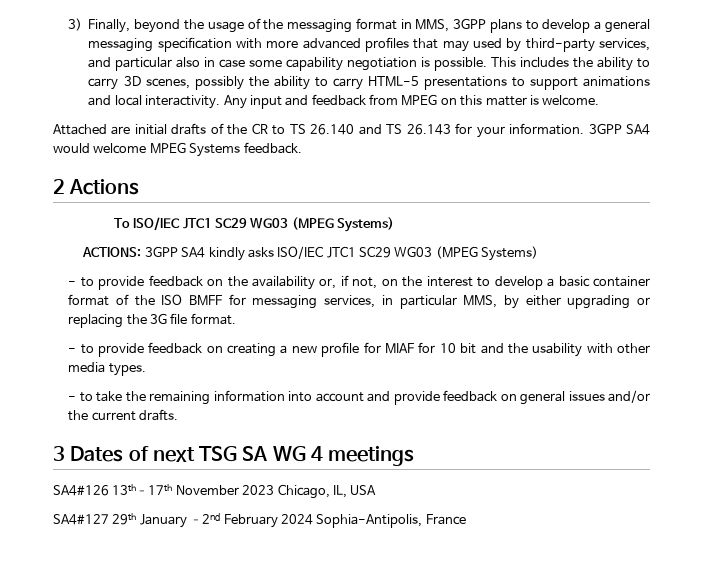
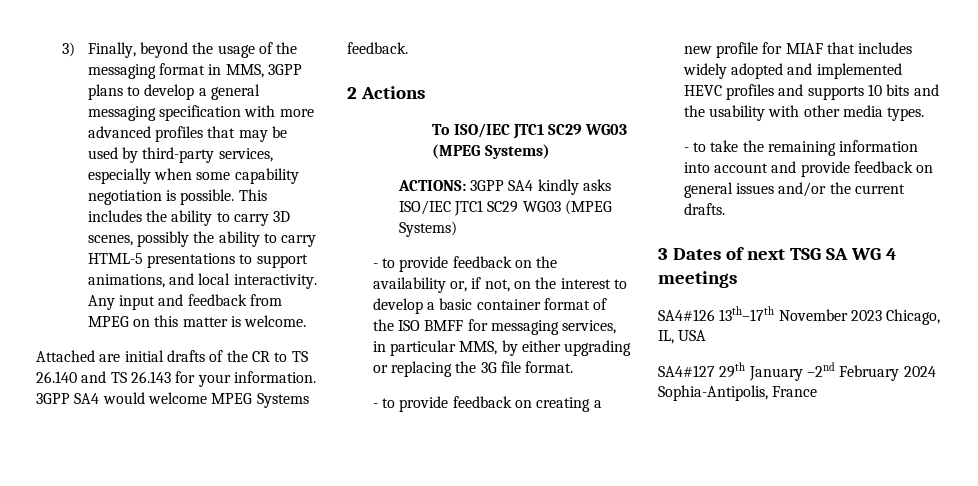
- 3) Finally, beyond the usage of the messaging format in MMS, 3GPP plans to develop a general messaging specification with more advanced profiles that may used by third-party services, and particular also in case some capability negotiation is possible.
+ 3) Finally, beyond the usage of the messaging format in MMS, 3GPP plans to develop a general messaging specification with more advanced profiles that may be used by third-party services, especially when some capability negotiation is possible.
- This includes the ability to carry 3D scenes, possibly the ability to carry HTML-5 presentations to support animations and local interactivity.
+ This includes the ability to carry 3D scenes, possibly the ability to carry HTML-5 presentations to support animations, and local interactivity.
- - to provide feedback on creating a new profile for MIAF for 10 bit and the usability with other media types.
+ - to provide feedback on creating a new profile for MIAF that includes widely adopted and implemented HEVC profiles and supports 10 bits and the usability with other media types.

